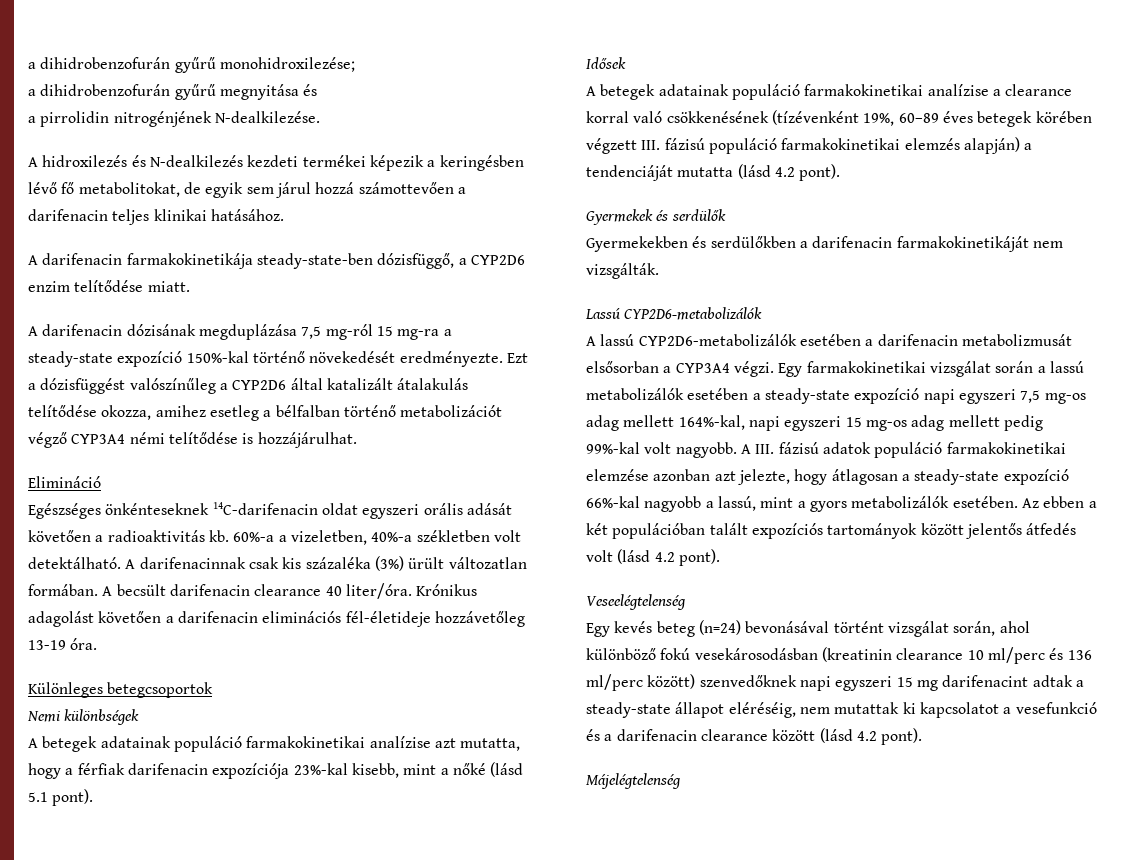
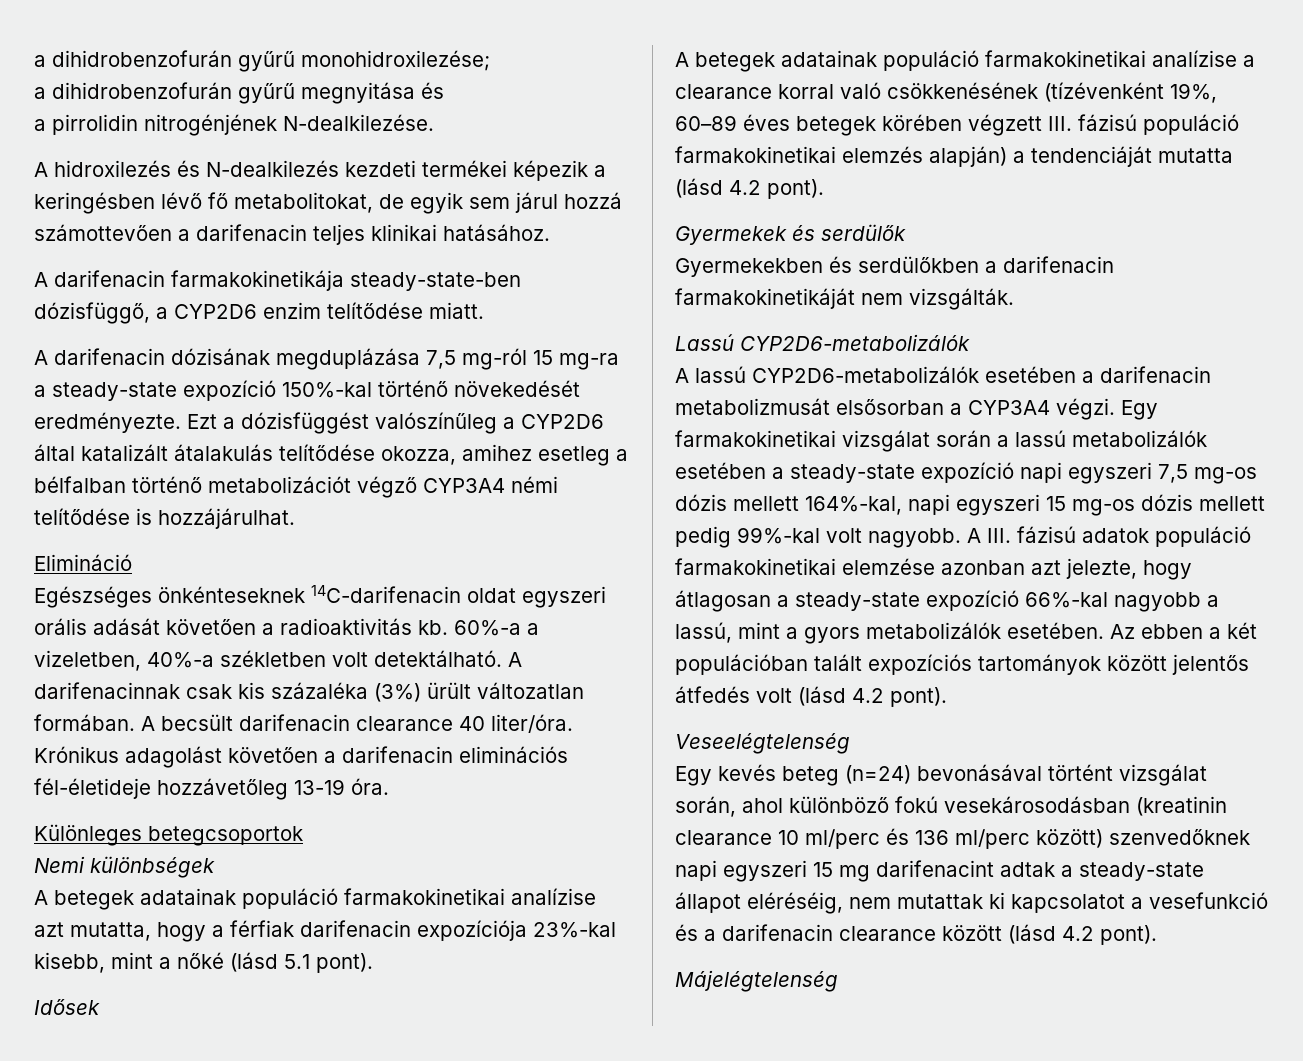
- Egy farmakokinetikai vizsgálat során a lassú metabolizálók esetében a steady-state expozíció napi egyszeri 7,5 mg-os adag mellett 164%-kal, napi egyszeri 15 mg-os adag mellett pedig 99%-kal volt nagyobb.
+ Egy farmakokinetikai vizsgálat során a lassú metabolizálók esetében a steady-state expozíció napi egyszeri 7,5 mg-os dózis mellett 164%-kal, napi egyszeri 15 mg-os dózis mellett pedig 99%-kal volt nagyobb.

